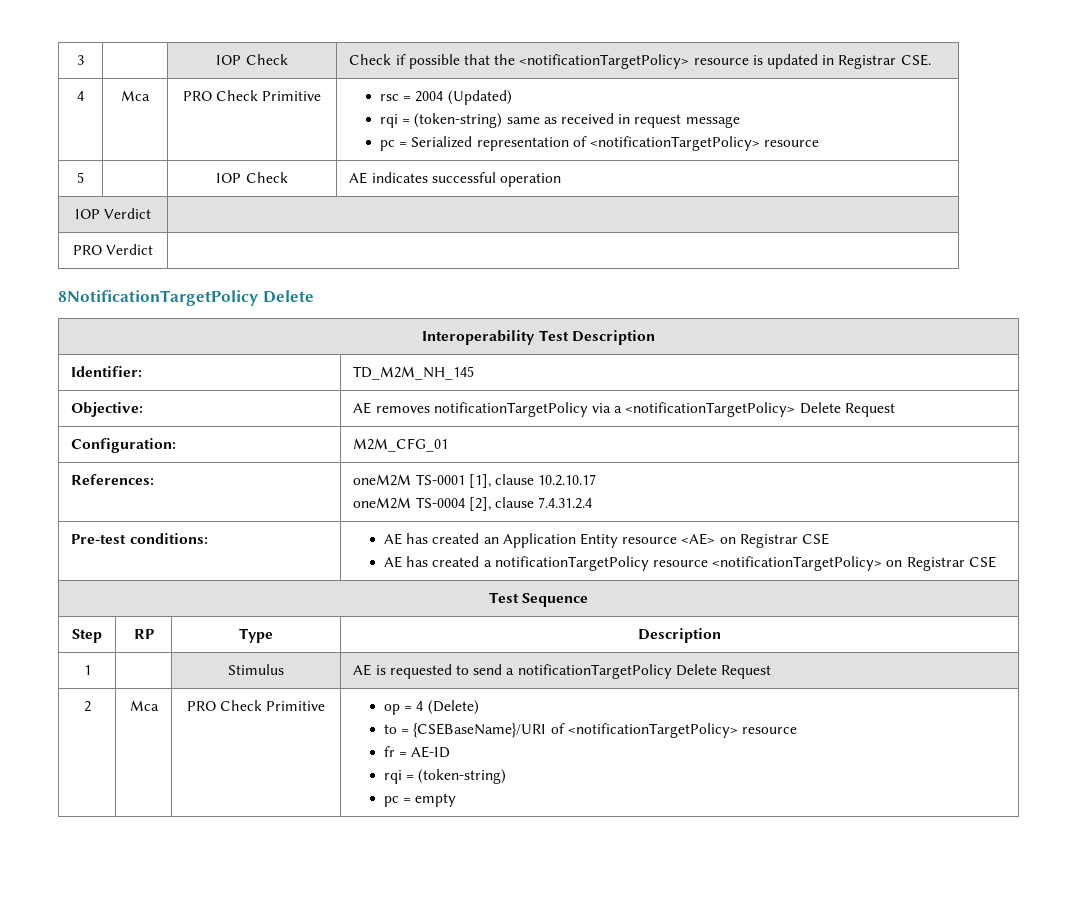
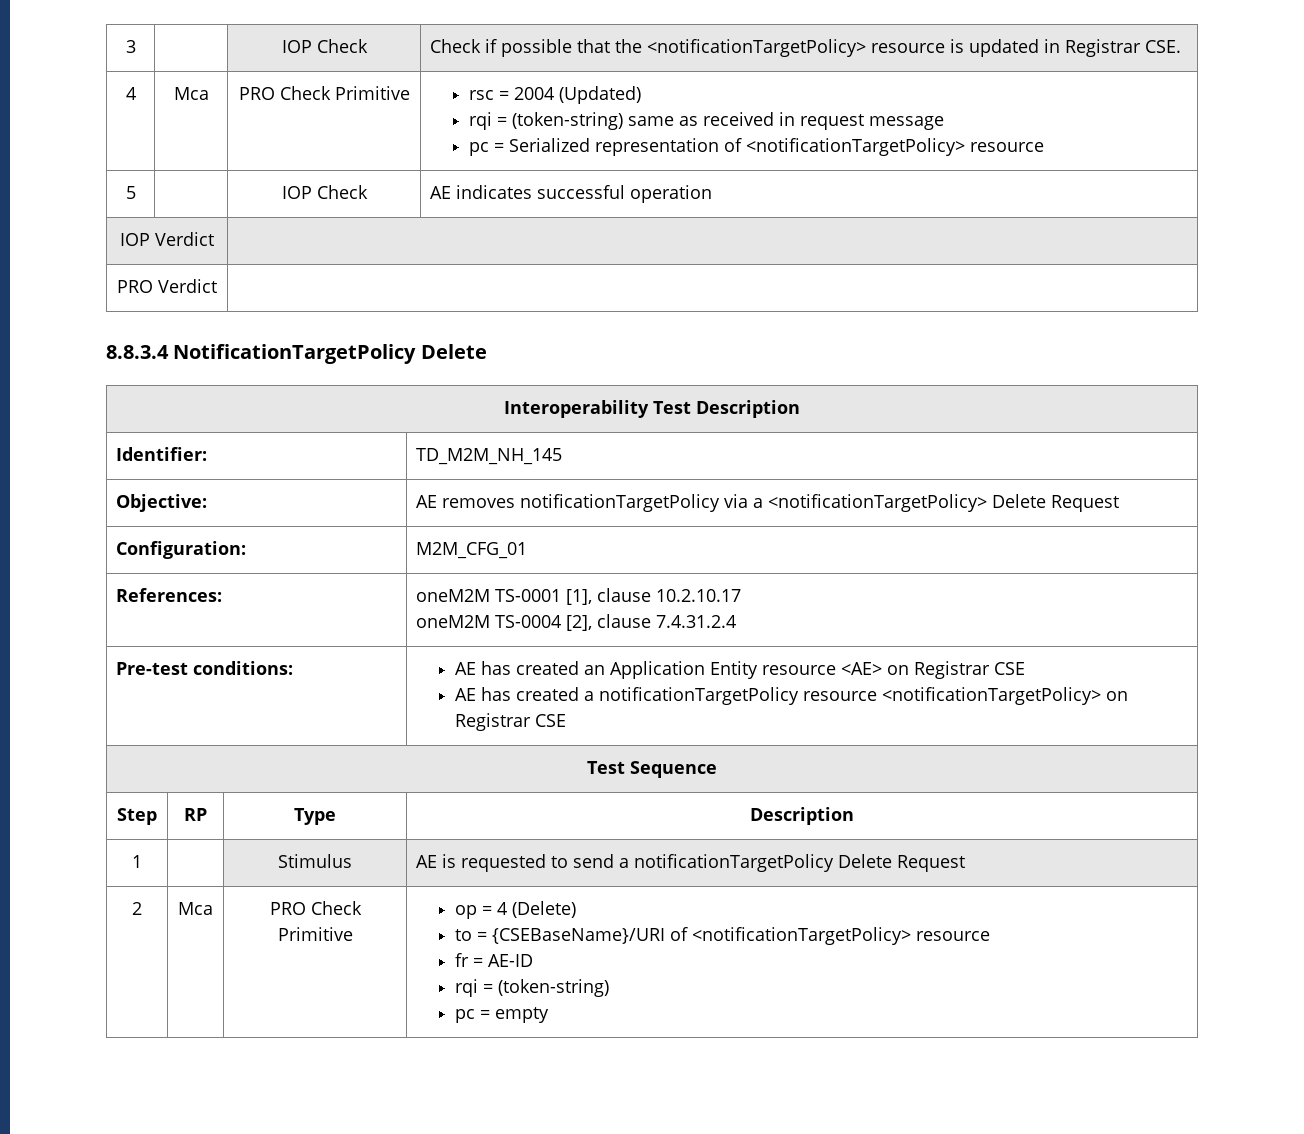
- 8NotificationTargetPolicy Delete
+ 8.8.3.4 NotificationTargetPolicy Delete

